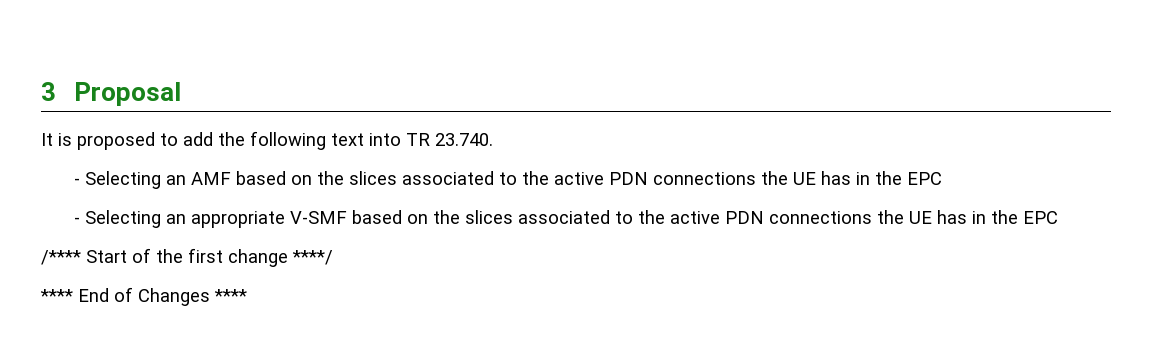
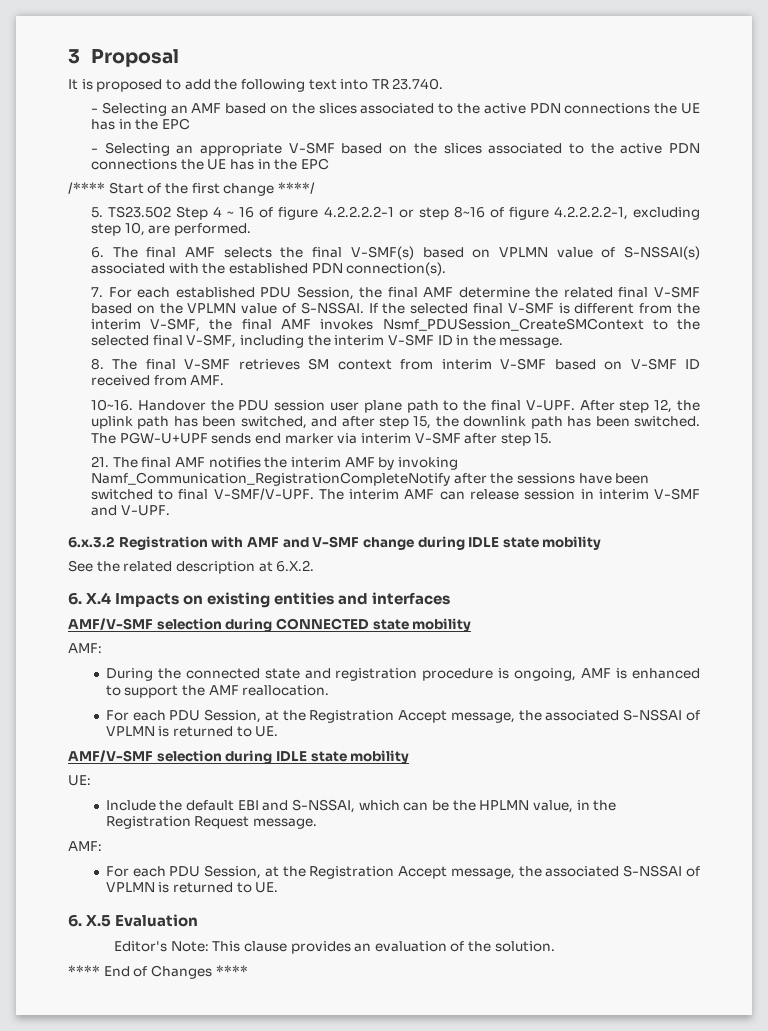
+ 5. TS23.502 Step 4 ~ 16 of figure 4.2.2.2.2-1 or step 8~16 of figure 4.2.2.2.2-1, excluding step 10, are performed.
+ 6. The final AMF selects the final V-SMF(s) based on VPLMN value of S-NSSAI(s) associated with the established PDN connection(s).
+ 7. For each established PDU Session, the final AMF determine the related final V-SMF based on the VPLMN value of S-NSSAI. If the selected final V-SMF is different from the interim V-SMF, the final AMF invokes Nsmf_PDUSession_CreateSMContext to the selected final V-SMF, including the interim V-SMF ID in the message.
+ 8. The final V-SMF retrieves SM context from interim V-SMF based on V-SMF ID received from AMF.
+ 10~16. Handover the PDU session user plane path to the final V-UPF. After step 12, the uplink path has been switched, and after step 15, the downlink path has been switched. The PGW-U+UPF sends end marker via interim V-SMF after step 15.
+ 21. The final AMF notifies the interim AMF by invoking Namf_Communication_RegistrationCompleteNotify after the sessions have been switched to final V-SMF/V-UPF. The interim AMF can release session in interim V-SMF and V-UPF.
+ 6.x.3.2 Registration with AMF and V-SMF change during IDLE state mobility
+ See the related description at 6.X.2.
+ 6. X.4 Impacts on existing entities and interfaces
+ AMF/V-SMF selection during CONNECTED state mobility
+ AMF:
+ During the connected state and registration procedure is ongoing, AMF is enhanced to support the AMF reallocation.
+ For each PDU Session, at the Registration Accept message, the associated S-NSSAI of VPLMN is returned to UE.
+ AMF/V-SMF selection during IDLE state mobility
+ UE:
+ Include the default EBI and S-NSSAI, which can be the HPLMN value, in the Registration Request message.
+ AMF:
+ For each PDU Session, at the Registration Accept message, the associated S-NSSAI of VPLMN is returned to UE.
+ 6. X.5 Evaluation
+ Editor's Note: This clause provides an evaluation of the solution.

